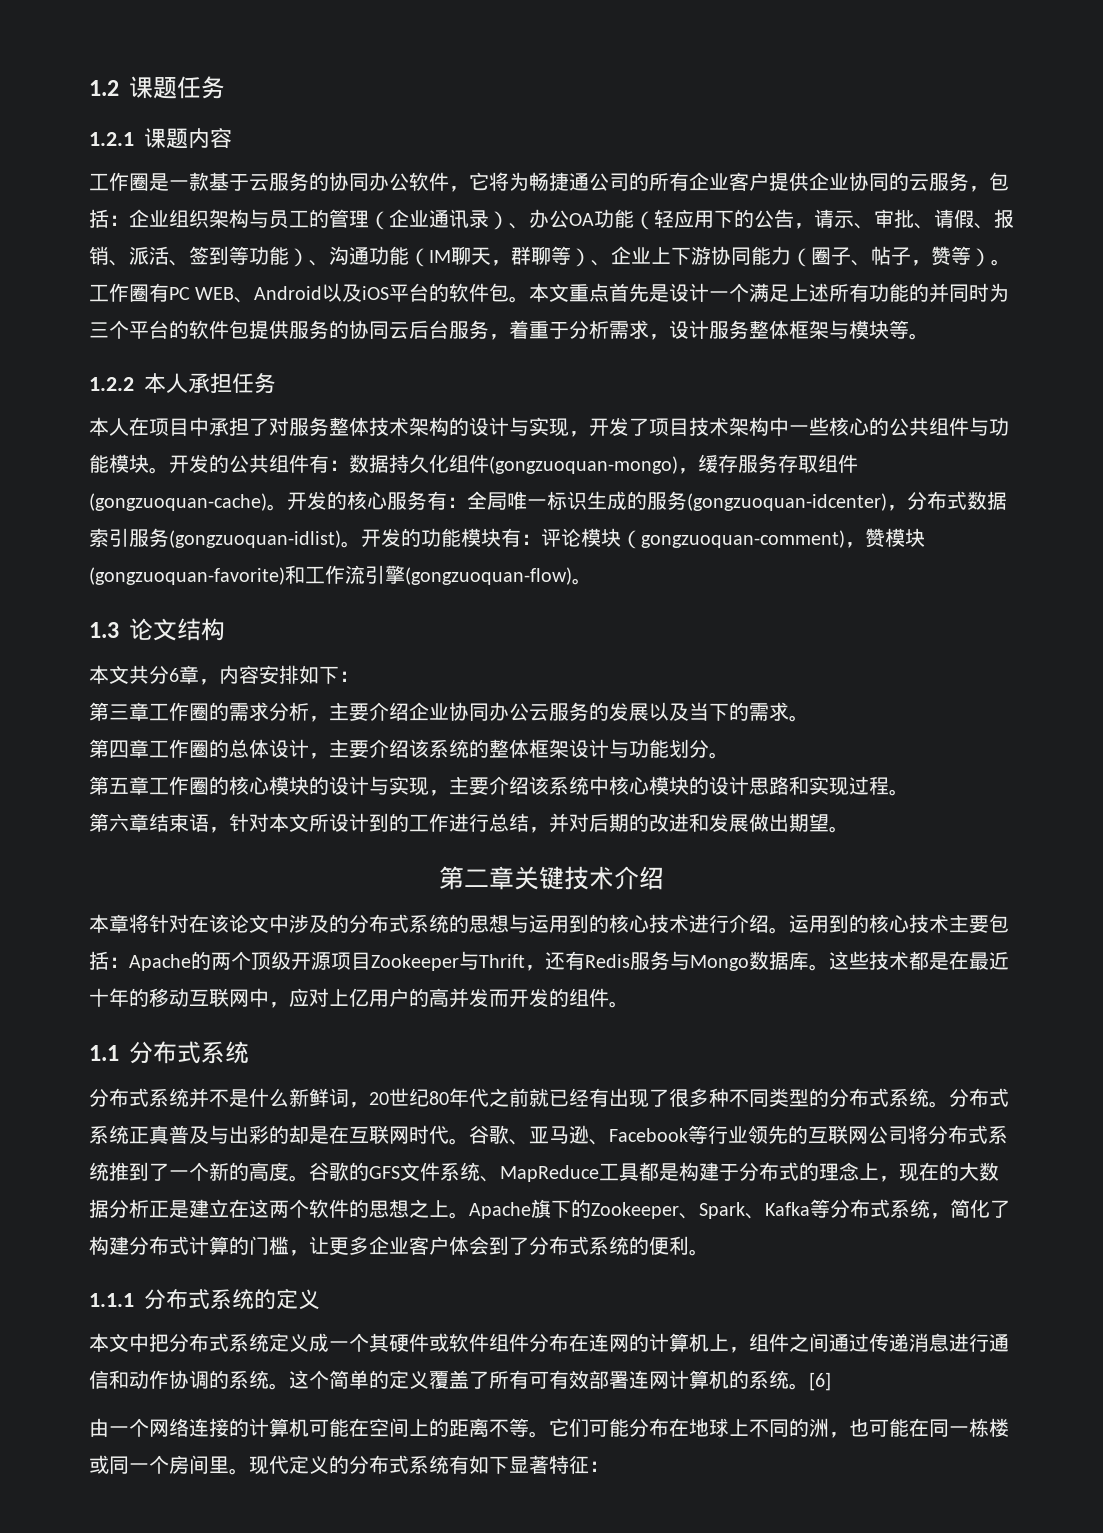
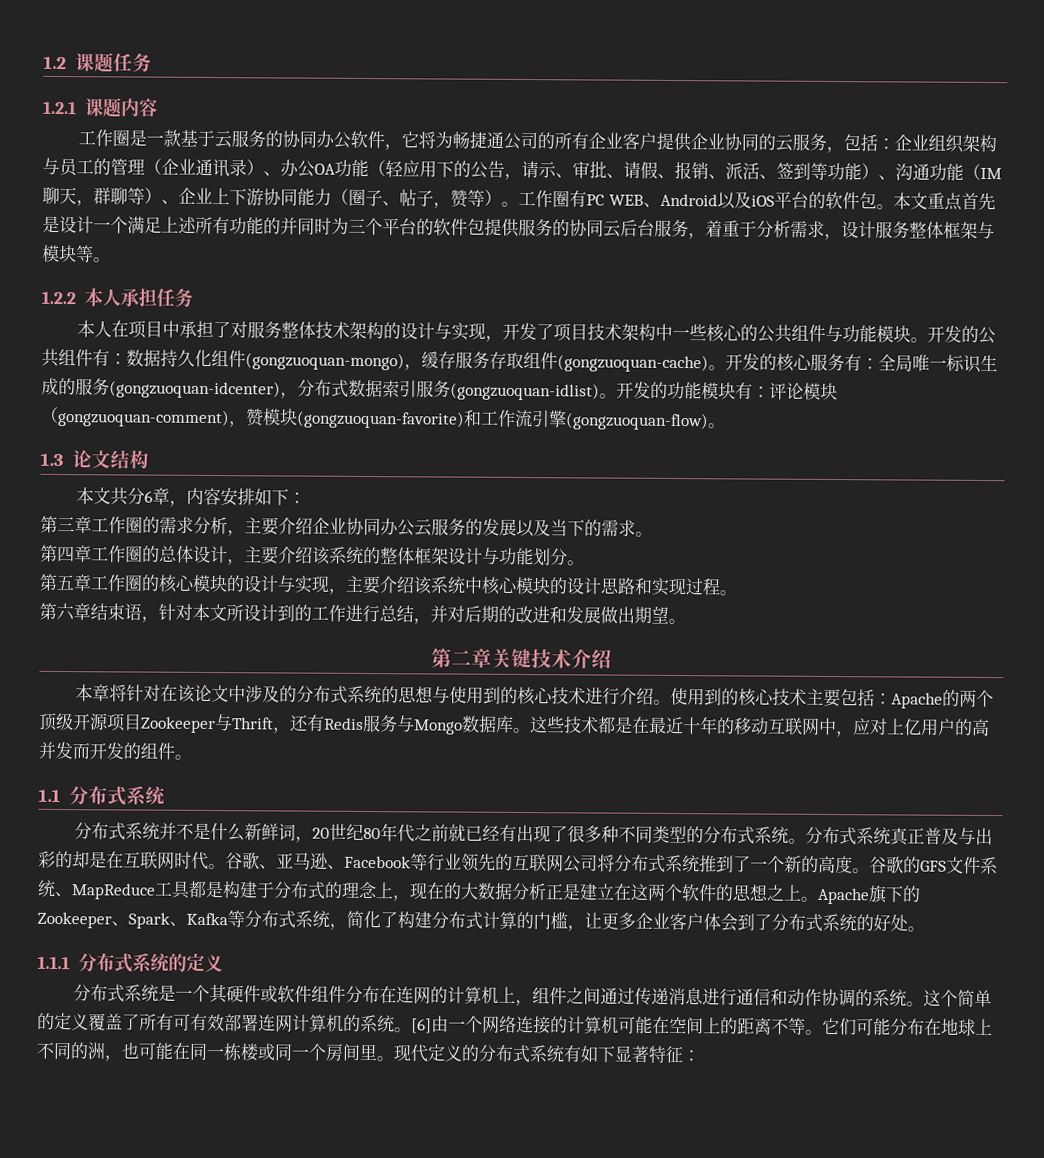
- 本章将针对在该论文中涉及的分布式系统的思想与运用到的核心技术进行介绍。
+ 本章将针对在该论文中涉及的分布式系统的思想与使用到的核心技术进行介绍。
- 运用到的核心技术主要包括：Apache的两个顶级开源项目Zookeeper与Thrift，还有Redis服务与Mongo数据库。
+ 使用到的核心技术主要包括：Apache的两个顶级开源项目Zookeeper与Thrift，还有Redis服务与Mongo数据库。
- 分布式系统正真普及与出彩的却是在互联网时代。
+ 分布式系统真正普及与出彩的却是在互联网时代。
- Apache旗下的Zookeeper、Spark、Kafka等分布式系统，简化了构建分布式计算的门槛，让更多企业客户体会到了分布式系统的便利。
+ Apache旗下的Zookeeper、Spark、Kafka等分布式系统，简化了构建分布式计算的门槛，让更多企业客户体会到了分布式系统的好处。
- 本文中把分布式系统定义成一个其硬件或软件组件分布在连网的计算机上，组件之间通过传递消息进行通信和动作协调的系统。
+ 分布式系统是一个其硬件或软件组件分布在连网的计算机上，组件之间通过传递消息进行通信和动作协调的系统。
- [6]
- 由一个网络连接的计算机可能在空间上的距离不等。
+ [6]由一个网络连接的计算机可能在空间上的距离不等。

